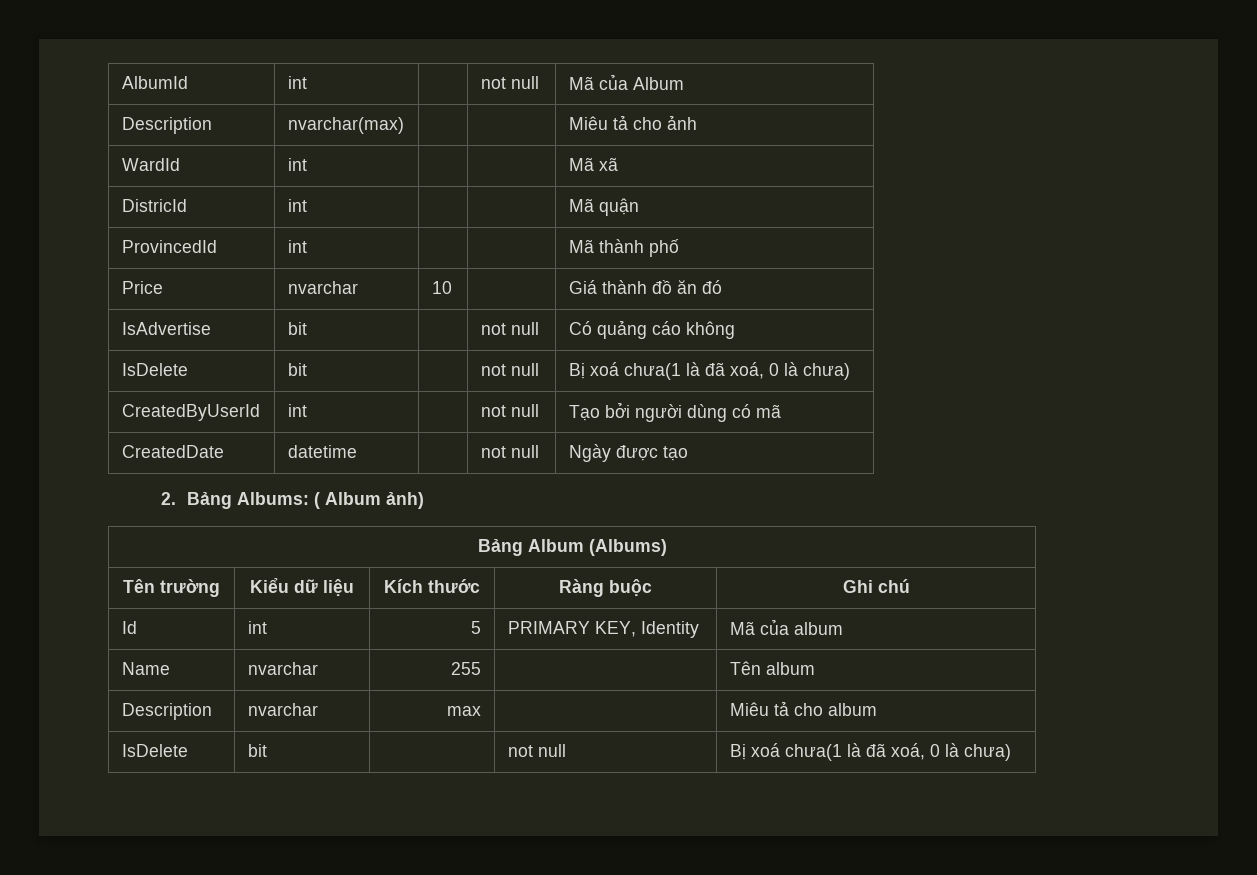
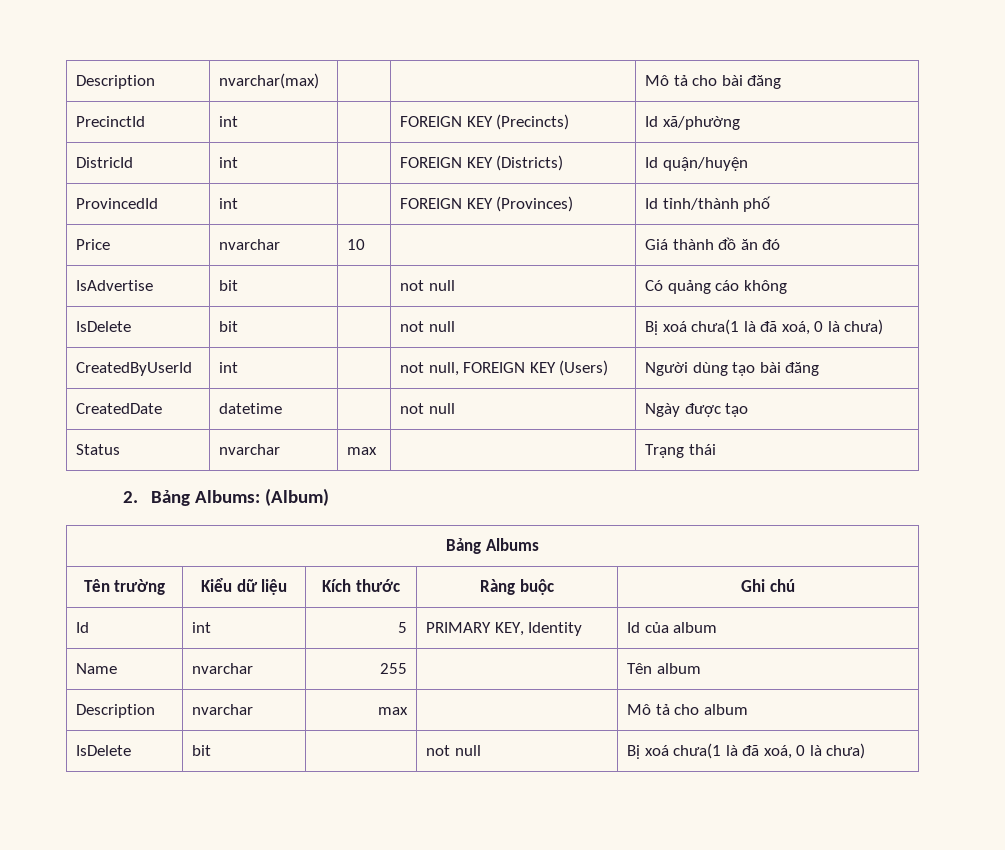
- AlbumId | int | | not null | Mã của Album
- Description | nvarchar(max) | | | Miêu tả cho ảnh
- WardId | int | | | Mã xã
- DistricId | int | | | Mã quận
- ProvincedId | int | | | Mã thành phố
+ Description | nvarchar(max) | | | Mô tả cho bài đăng
+ PrecinctId | int | | FOREIGN KEY (Precincts) | Id xã/phường
+ DistricId | int | | FOREIGN KEY (Districts) | Id quận/huyện
+ ProvincedId | int | | FOREIGN KEY (Provinces) | Id tỉnh/thành phố
- CreatedByUserId | int | | not null | Tạo bởi người dùng có mã
+ CreatedByUserId | int | | not null, FOREIGN KEY (Users) | Người dùng tạo bài đăng
+ Status | nvarchar | max | | Trạng thái
- 2. Bảng Albums: ( Album ảnh)
- Bảng Album (Albums)
+ 2. Bảng Albums: (Album)
+ Bảng Albums
- Id | int | 5 | PRIMARY KEY, Identity | Mã của album
+ Id | int | 5 | PRIMARY KEY, Identity | Id của album
- Description | nvarchar | max | | Miêu tả cho album
+ Description | nvarchar | max | | Mô tả cho album

